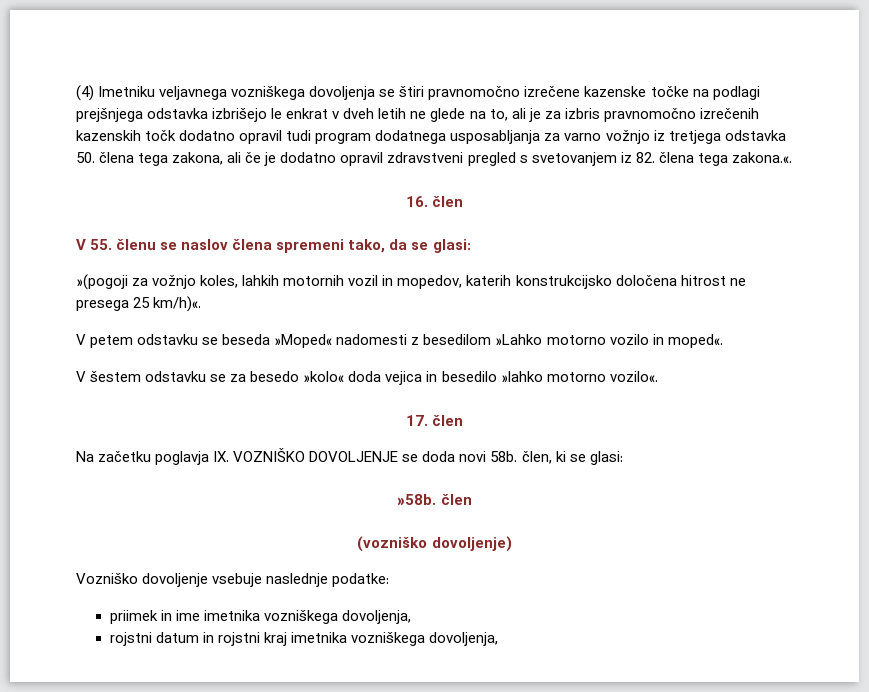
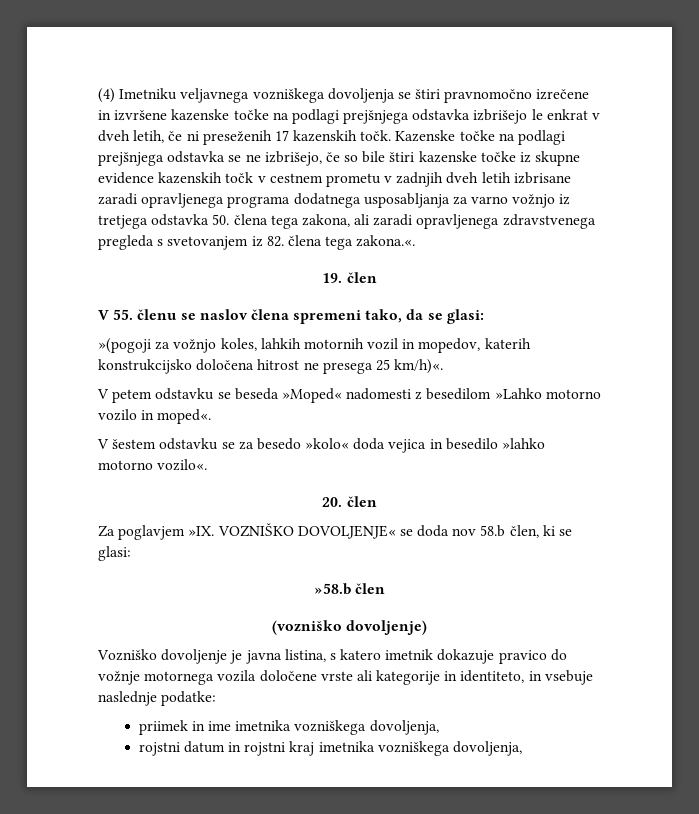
- (4) Imetniku veljavnega vozniškega dovoljenja se štiri pravnomočno izrečene kazenske točke na podlagi prejšnjega odstavka izbrišejo le enkrat v dveh letih ne glede na to, ali je za izbris pravnomočno izrečenih kazenskih točk dodatno opravil tudi program dodatnega usposabljanja za varno vožnjo iz tretjega odstavka 50. člena tega zakona, ali če je dodatno opravil zdravstveni pregled s svetovanjem iz 82. člena tega zakona.«.
+ (4) Imetniku veljavnega vozniškega dovoljenja se štiri pravnomočno izrečene in izvršene kazenske točke na podlagi prejšnjega odstavka izbrišejo le enkrat v dveh letih, če ni preseženih 17 kazenskih točk. Kazenske točke na podlagi prejšnjega odstavka se ne izbrišejo, če so bile štiri kazenske točke iz skupne evidence kazenskih točk v cestnem prometu v zadnjih dveh letih izbrisane zaradi opravljenega programa dodatnega usposabljanja za varno vožnjo iz tretjega odstavka 50. člena tega zakona, ali zaradi opravljenega zdravstvenega pregleda s svetovanjem iz 82. člena tega zakona.«.
- 16. člen
+ 19. člen
- 17. člen
- Na začetku poglavja IX. VOZNIŠKO DOVOLJENJE se doda novi 58b. člen, ki se glasi:
+ 20. člen
+ Za poglavjem »IX. VOZNIŠKO DOVOLJENJE« se doda nov 58.b člen, ki se glasi:
- »58b. člen
+ »58.b člen
- Vozniško dovoljenje vsebuje naslednje podatke:
+ Vozniško dovoljenje je javna listina, s katero imetnik dokazuje pravico do vožnje motornega vozila določene vrste ali kategorije in identiteto, in vsebuje naslednje podatke:

